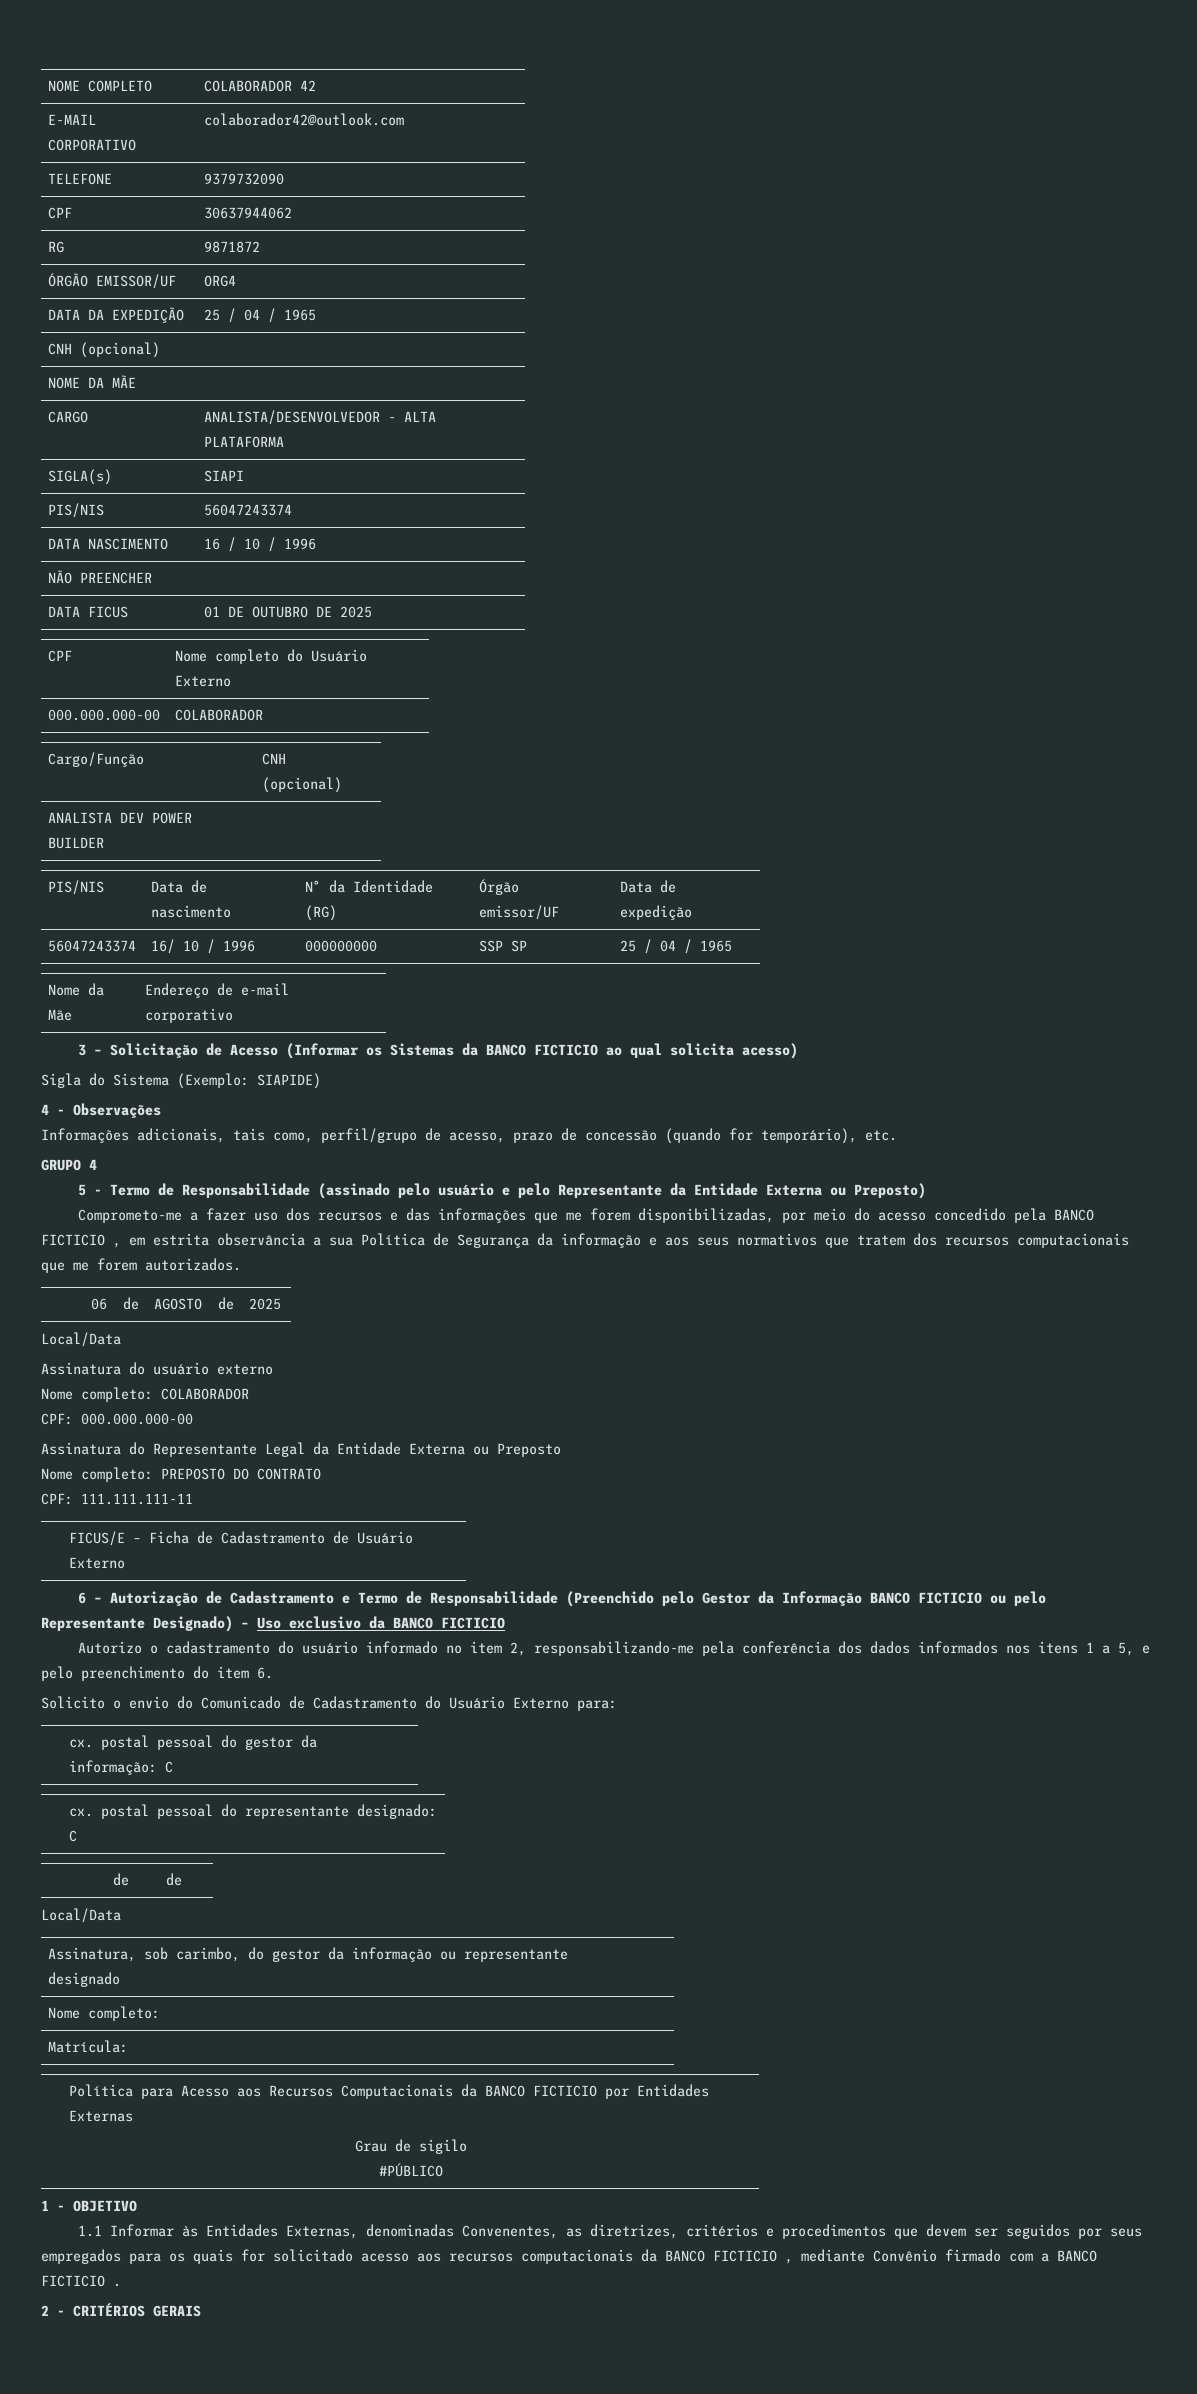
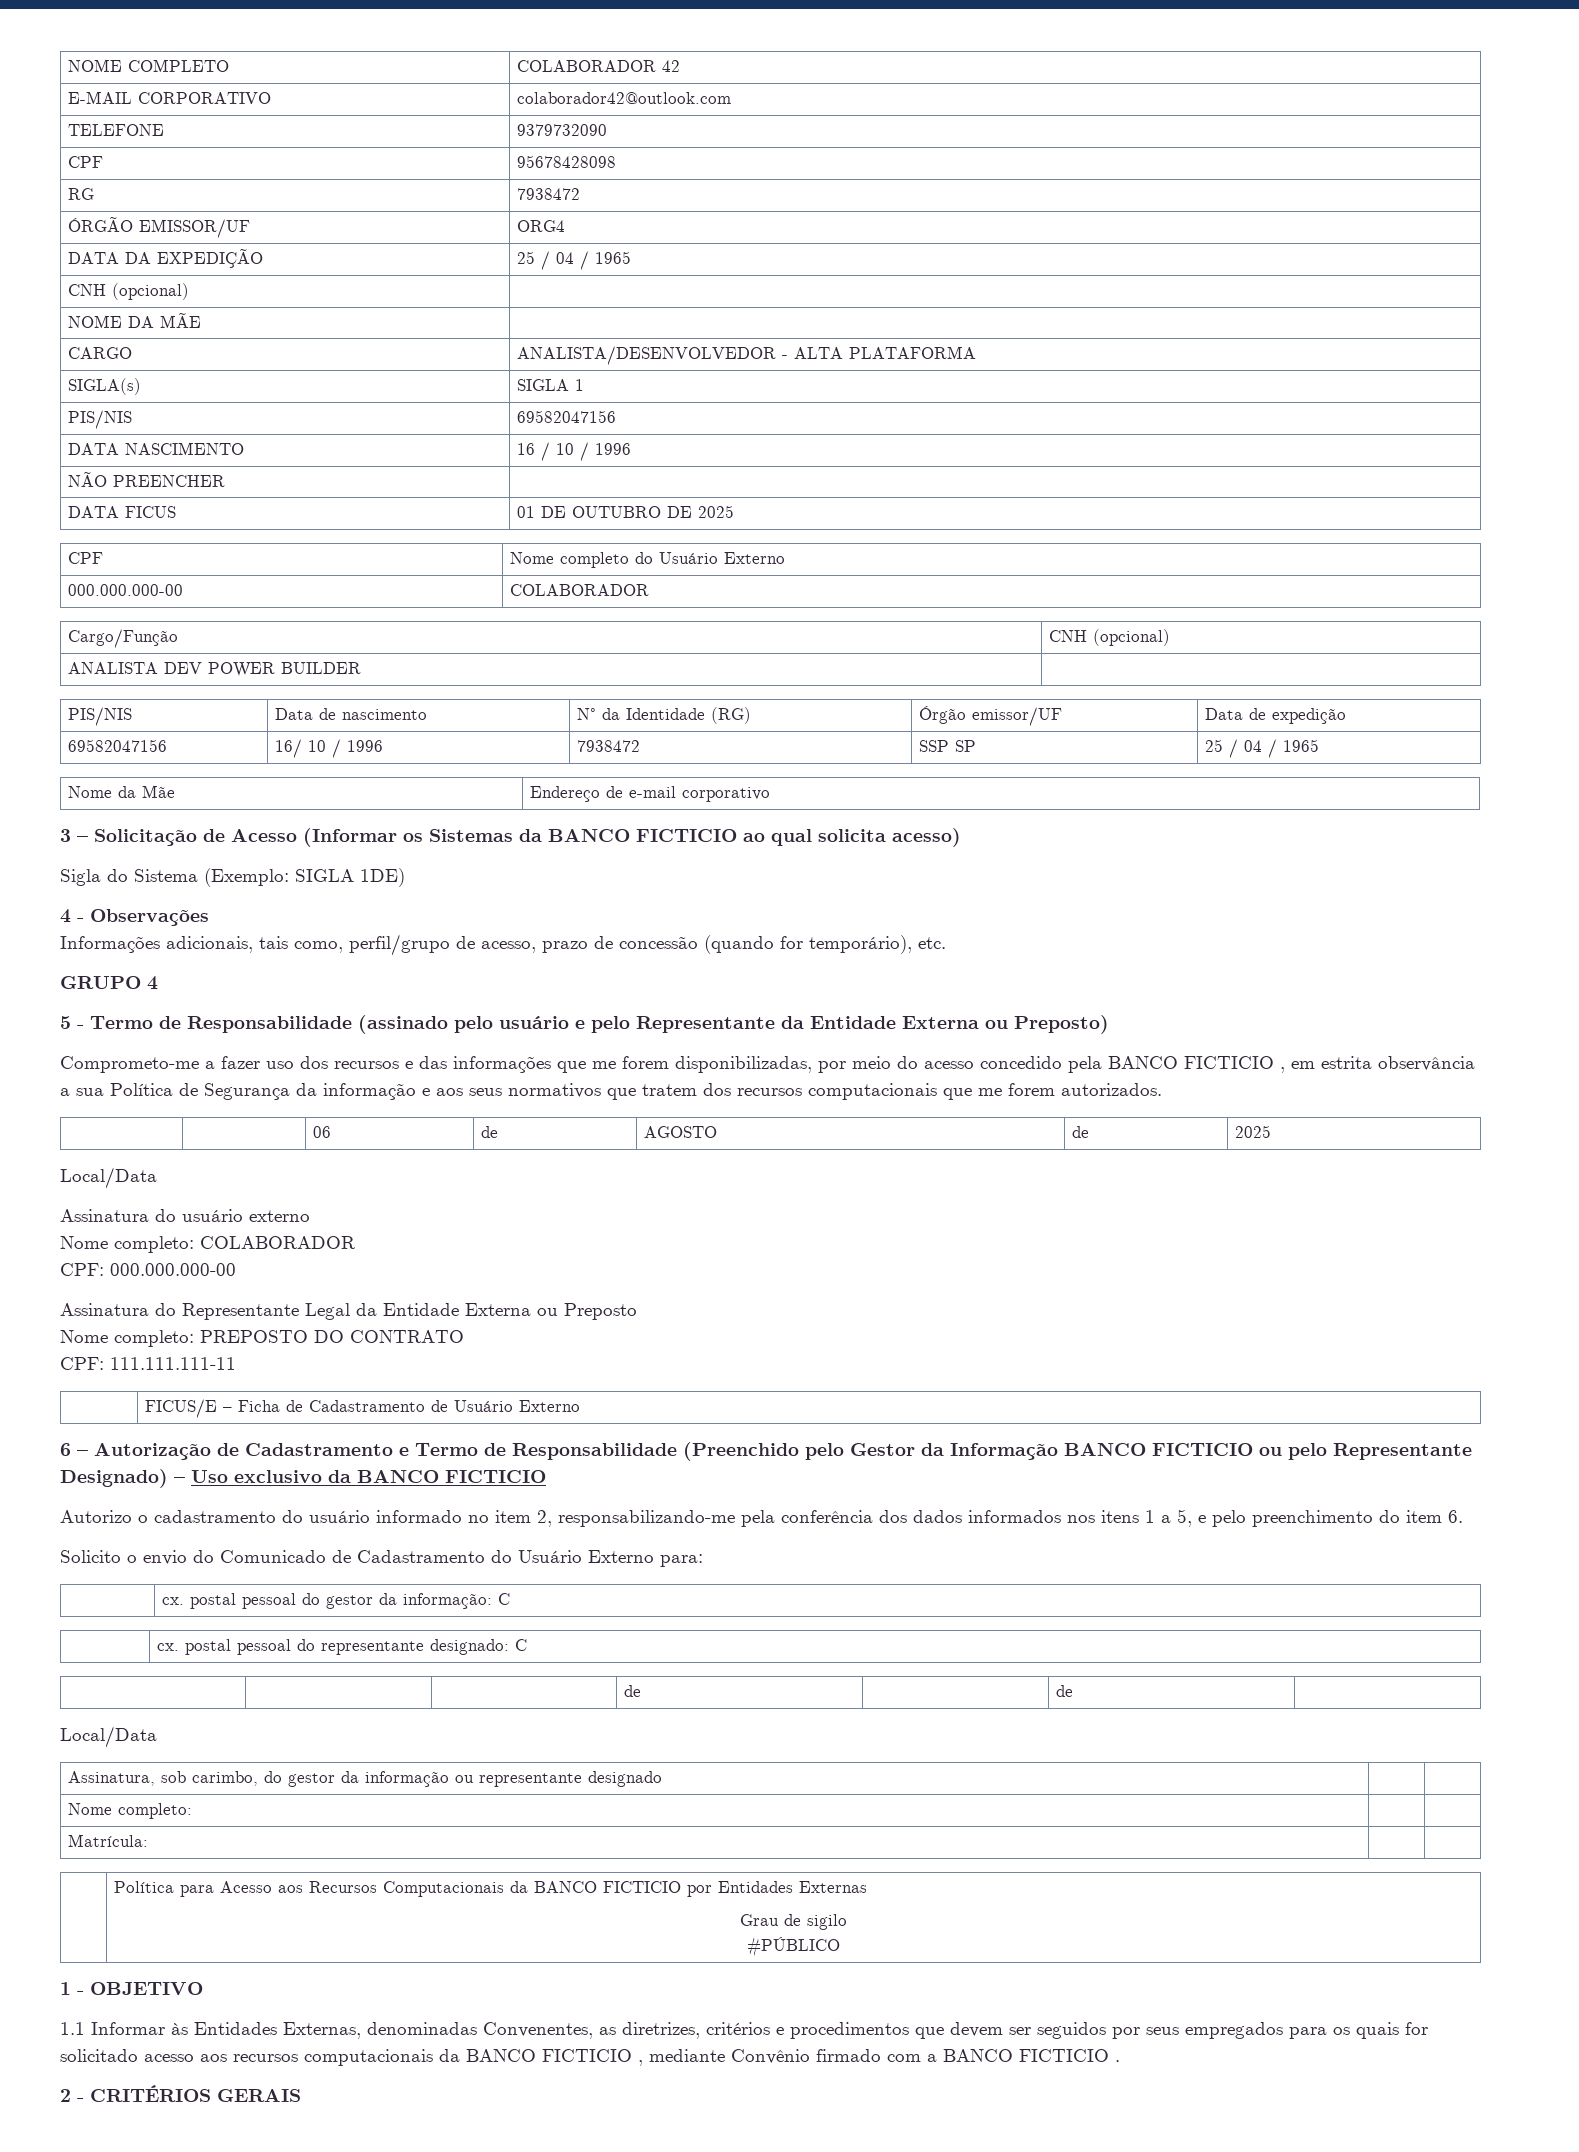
- CPF | 30637944062
+ CPF | 95678428098
- RG | 9871872
+ RG | 7938472
- SIGLA(s) | SIAPI
- PIS/NIS | 56047243374
+ SIGLA(s) | SIGLA 1
+ PIS/NIS | 69582047156
- 56047243374 | 16/ 10 / 1996 | 000000000 | SSP SP | 25 / 04 / 1965
+ 69582047156 | 16/ 10 / 1996 | 7938472 | SSP SP | 25 / 04 / 1965
- Sigla do Sistema (Exemplo: SIAPIDE)
+ Sigla do Sistema (Exemplo: SIGLA 1DE)

